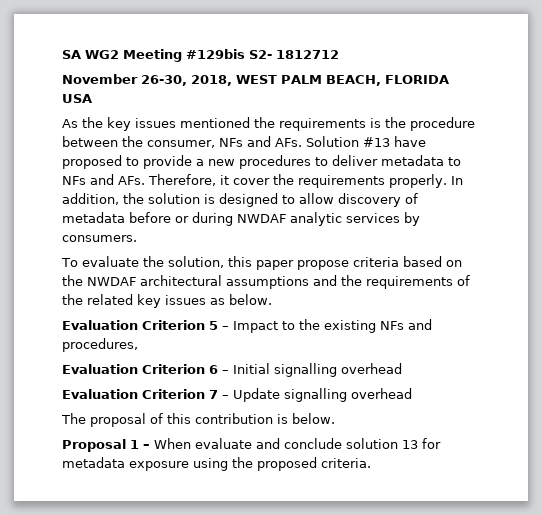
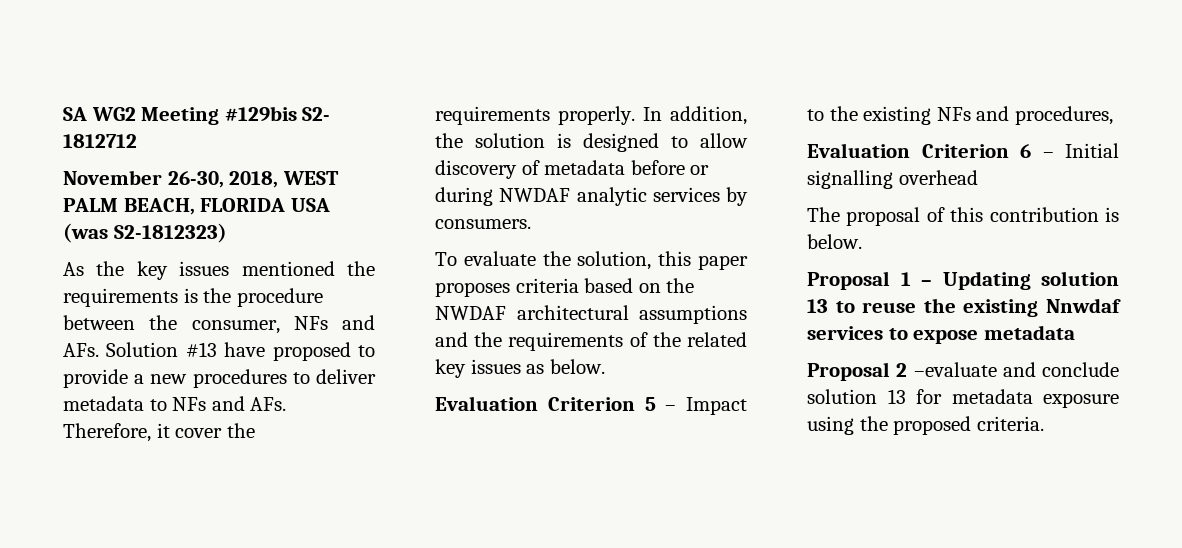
- November 26-30, 2018, WEST PALM BEACH, FLORIDA USA
+ November 26-30, 2018, WEST PALM BEACH, FLORIDA USA (was S2-1812323)
- To evaluate the solution, this paper propose criteria based on the NWDAF architectural assumptions and the requirements of the related key issues as below.
+ To evaluate the solution, this paper proposes criteria based on the NWDAF architectural assumptions and the requirements of the related key issues as below.
- Evaluation Criterion 7 – Update signalling overhead
- Proposal 1 – When evaluate and conclude solution 13 for metadata exposure using the proposed criteria.
+ Proposal 1 – Updating solution 13 to reuse the existing Nnwdaf services to expose metadata
+ Proposal 2 –evaluate and conclude solution 13 for metadata exposure using the proposed criteria.

